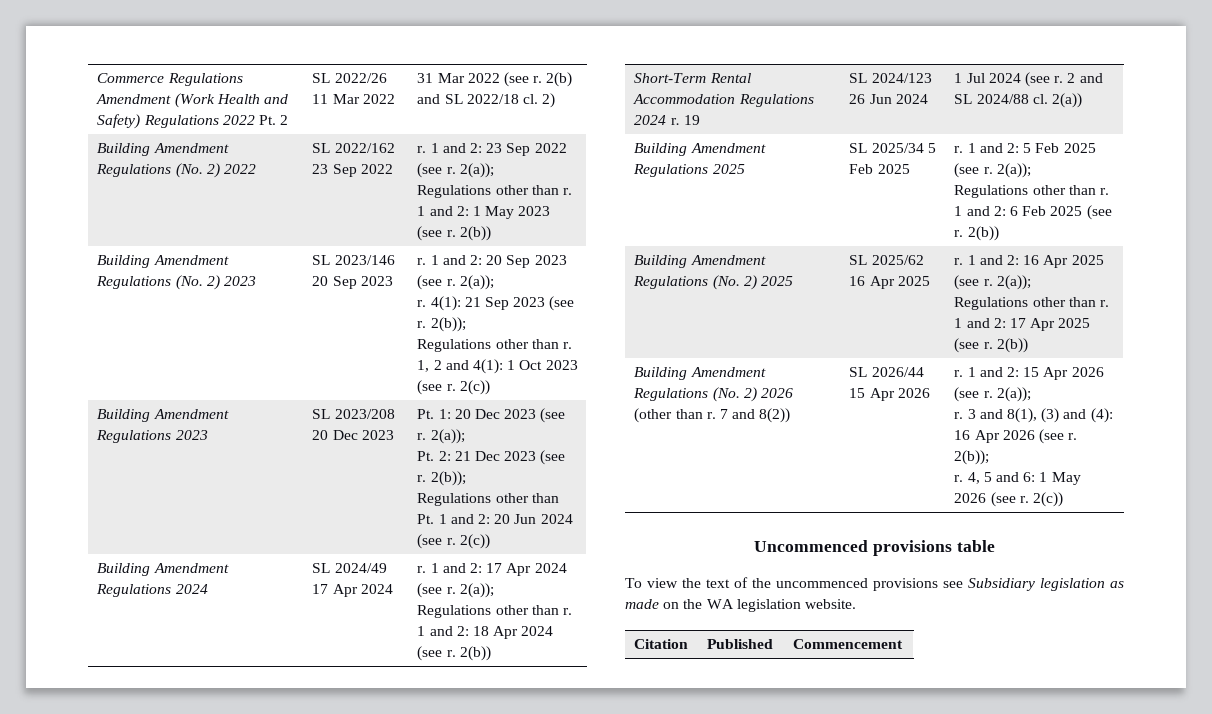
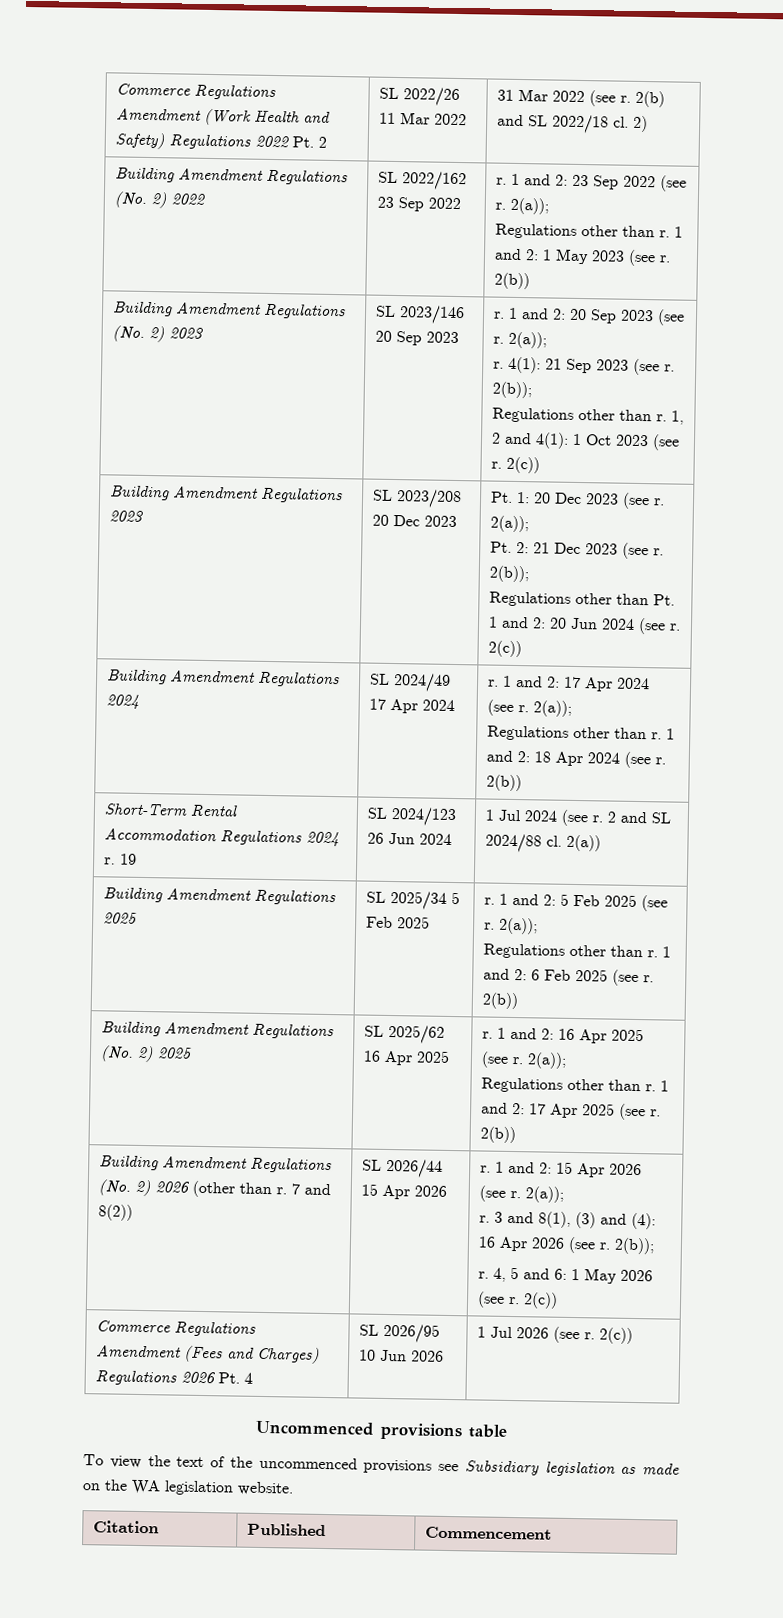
+ Commerce Regulations Amendment (Fees and Charges) Regulations 2026 Pt. 4 | SL 2026/95 10 Jun 2026 | 1 Jul 2026 (see r. 2(c))

